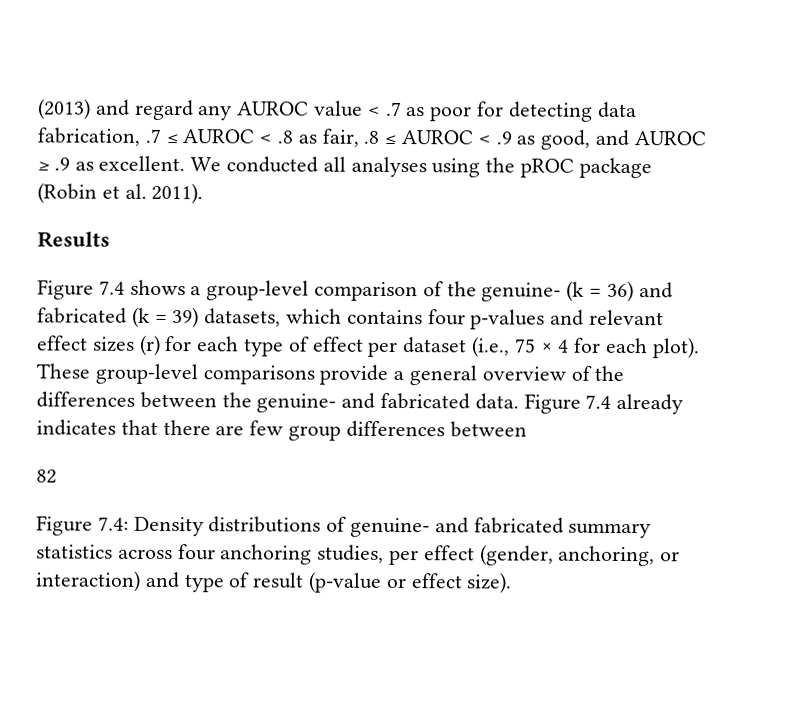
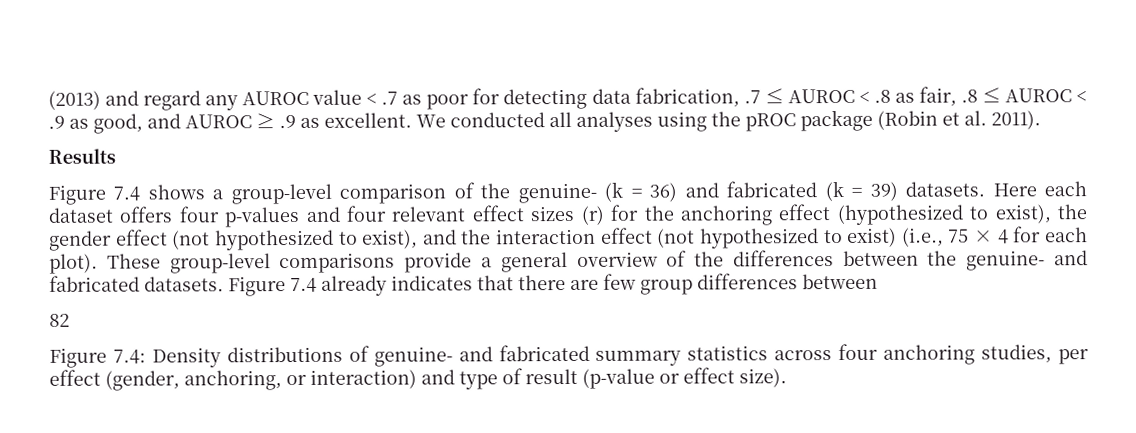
- Figure 7.4 shows a group-level comparison of the genuine- (k = 36) and fabricated (k = 39) datasets, which contains four p-values and relevant effect sizes (r) for each type of effect per dataset (i.e., 75 × 4 for each plot).
+ Figure 7.4 shows a group-level comparison of the genuine- (k = 36) and fabricated (k = 39) datasets. Here each dataset offers four p-values and four relevant effect sizes (r) for the anchoring effect (hypothesized to exist), the gender effect (not hypothesized to exist), and the interaction effect (not hypothesized to exist) (i.e., 75 × 4 for each plot).
- These group-level comparisons provide a general overview of the differences between the genuine- and fabricated data.
+ These group-level comparisons provide a general overview of the differences between the genuine- and fabricated datasets.

